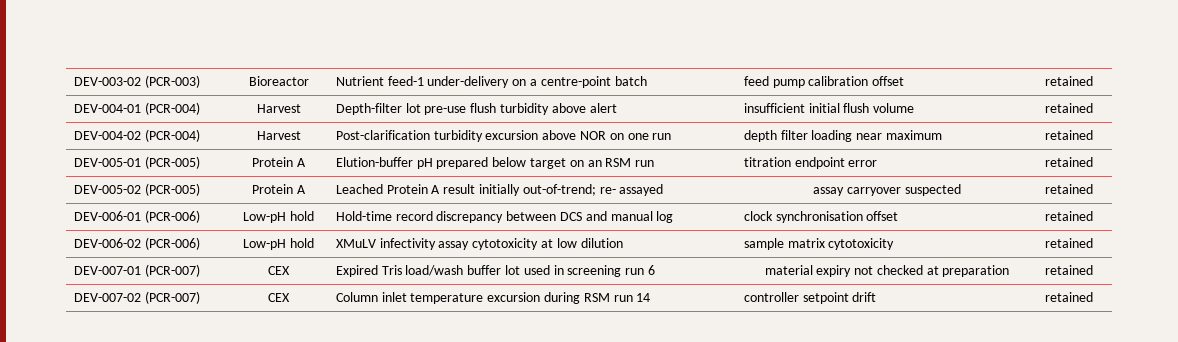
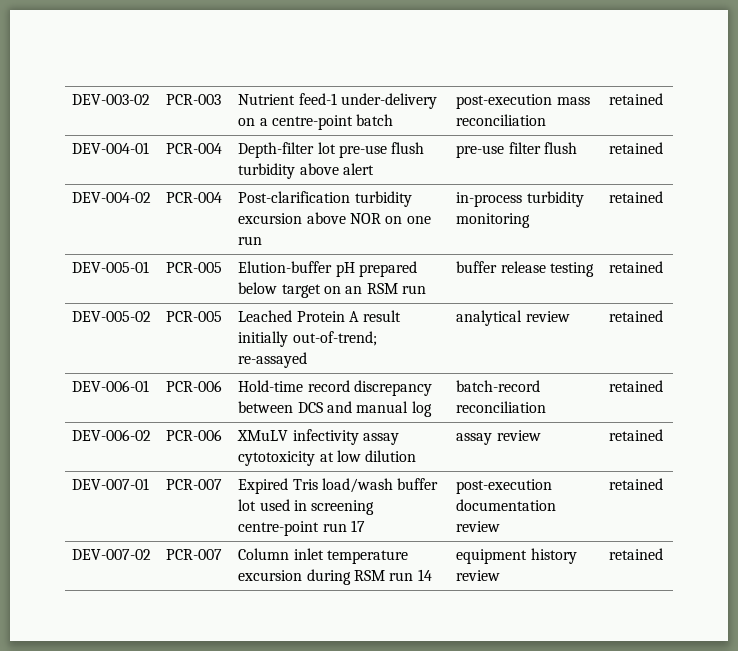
- DEV-003-02 (PCR-003) | Bioreactor | Nutrient feed-1 under-delivery on a centre-point batch | feed pump calibration offset | retained
+ DEV-003-02 | PCR-003 | Nutrient feed-1 under-delivery on a centre-point batch | post-execution mass reconciliation | retained
- DEV-004-01 (PCR-004) | Harvest | Depth-filter lot pre-use flush turbidity above alert | insufficient initial flush volume | retained
+ DEV-004-01 | PCR-004 | Depth-filter lot pre-use flush turbidity above alert | pre-use filter flush | retained
- DEV-004-02 (PCR-004) | Harvest | Post-clarification turbidity excursion above NOR on one run | depth filter loading near maximum | retained
+ DEV-004-02 | PCR-004 | Post-clarification turbidity excursion above NOR on one run | in-process turbidity monitoring | retained
- DEV-005-01 (PCR-005) | Protein A | Elution-buffer pH prepared below target on an RSM run | titration endpoint error | retained
+ DEV-005-01 | PCR-005 | Elution-buffer pH prepared below target on an RSM run | buffer release testing | retained
- DEV-005-02 (PCR-005) | Protein A | Leached Protein A result initially out-of-trend; re- assayed | assay carryover suspected | retained
+ DEV-005-02 | PCR-005 | Leached Protein A result initially out-of-trend; re-assayed | analytical review | retained
- DEV-006-01 (PCR-006) | Low-pH hold | Hold-time record discrepancy between DCS and manual log | clock synchronisation offset | retained
+ DEV-006-01 | PCR-006 | Hold-time record discrepancy between DCS and manual log | batch-record reconciliation | retained
- DEV-006-02 (PCR-006) | Low-pH hold | XMuLV infectivity assay cytotoxicity at low dilution | sample matrix cytotoxicity | retained
+ DEV-006-02 | PCR-006 | XMuLV infectivity assay cytotoxicity at low dilution | assay review | retained
- DEV-007-01 (PCR-007) | CEX | Expired Tris load/wash buffer lot used in screening run 6 | material expiry not checked at preparation | retained
+ DEV-007-01 | PCR-007 | Expired Tris load/wash buffer lot used in screening centre-point run 17 | post-execution documentation review | retained
- DEV-007-02 (PCR-007) | CEX | Column inlet temperature excursion during RSM run 14 | controller setpoint drift | retained
+ DEV-007-02 | PCR-007 | Column inlet temperature excursion during RSM run 14 | equipment history review | retained

